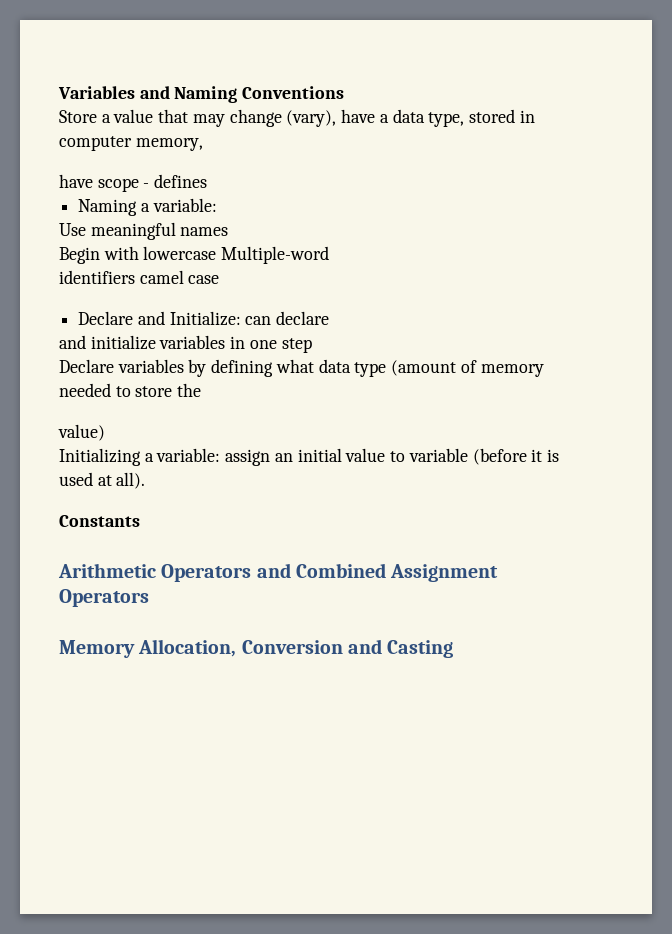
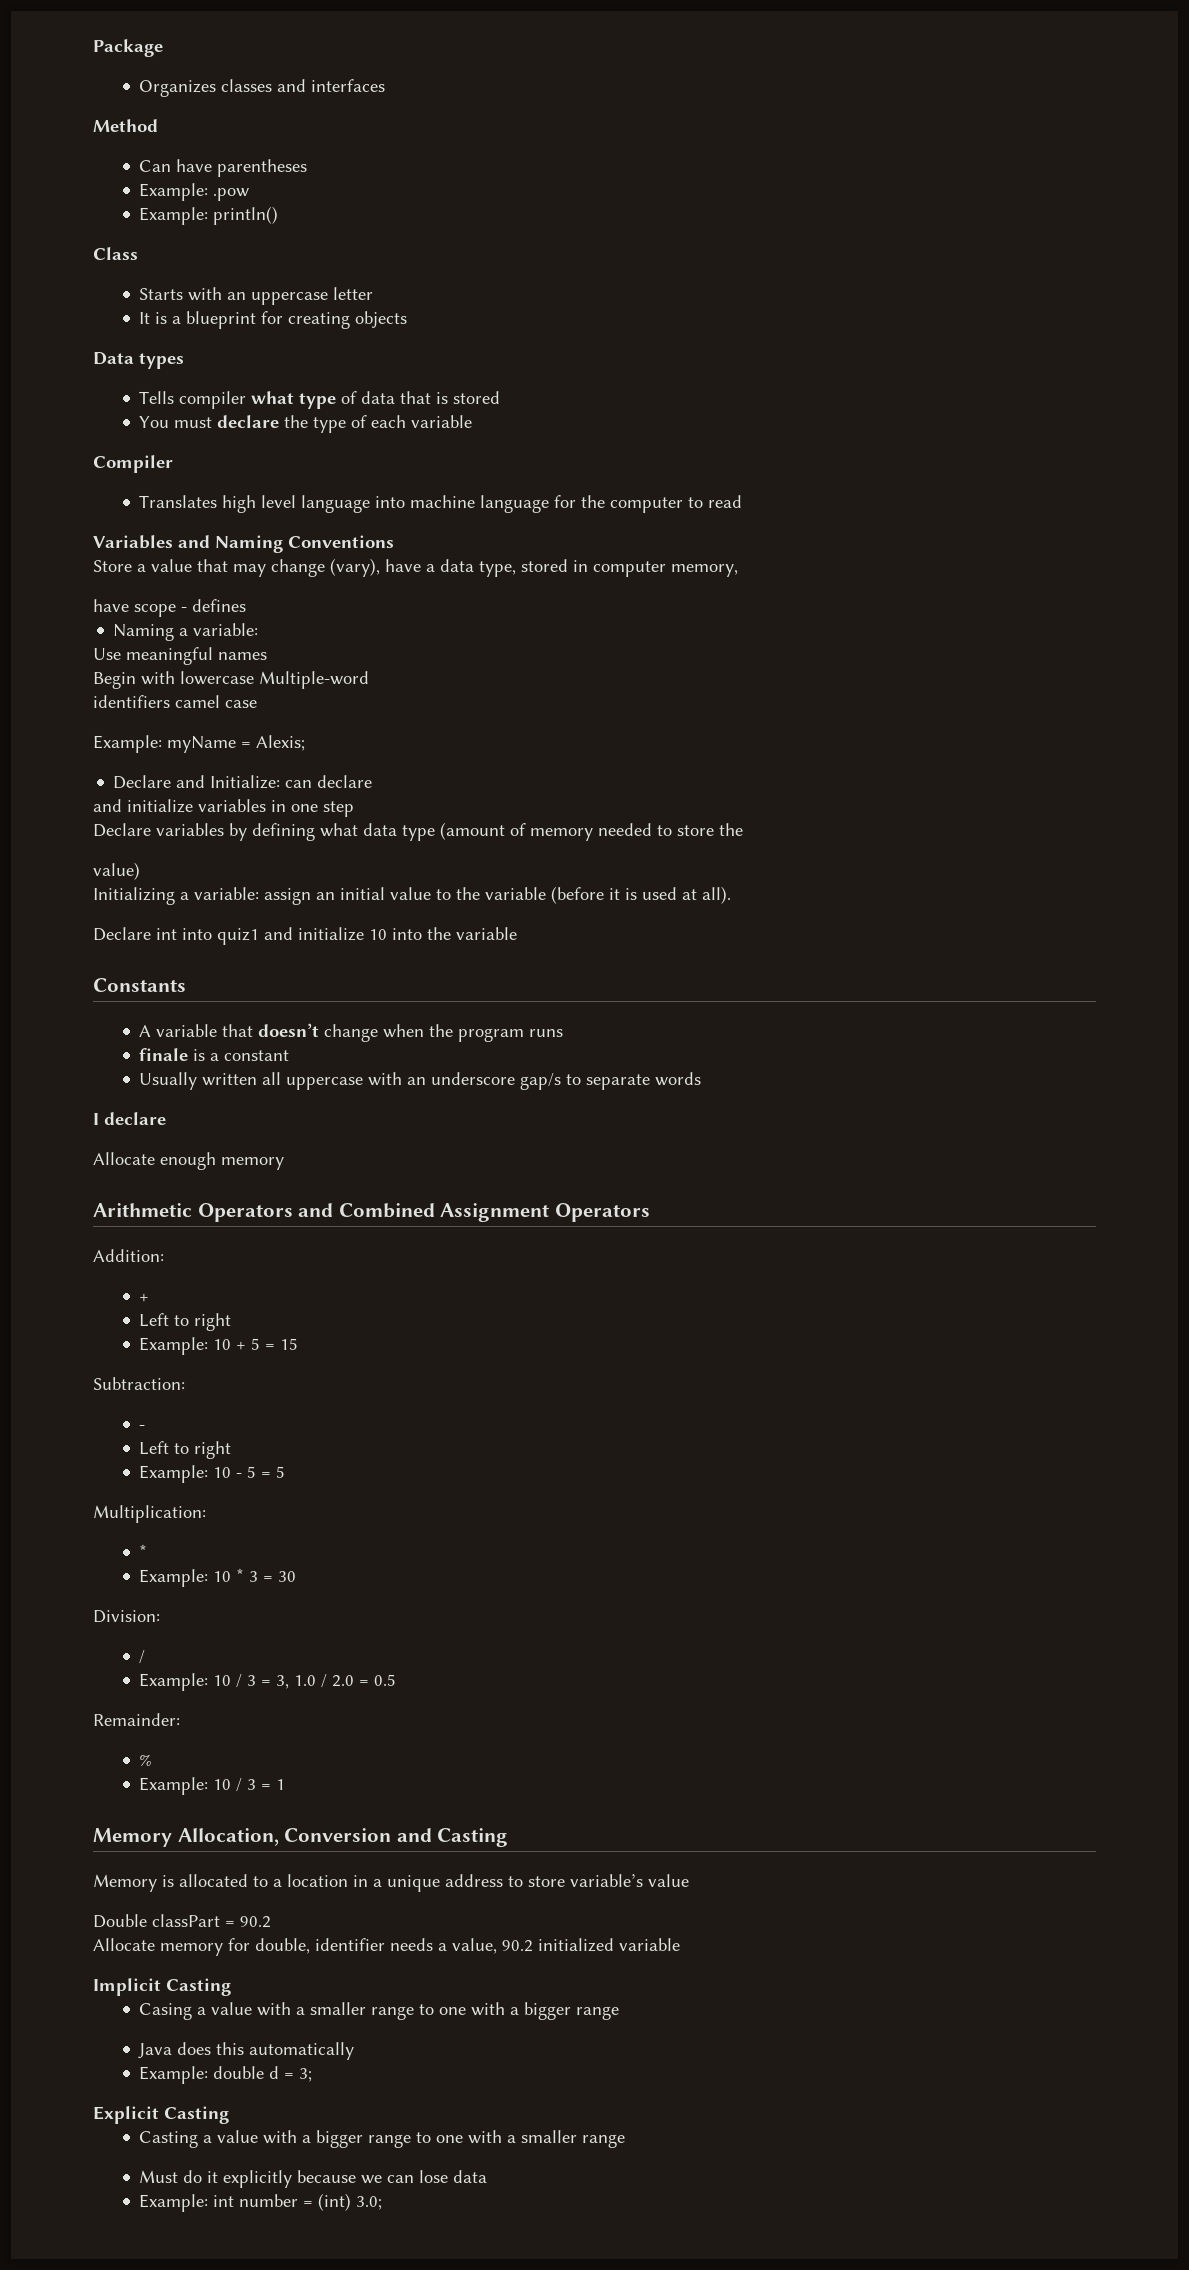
+ Package
+ Organizes classes and interfaces
+ Method
+ Can have parentheses
+ Example: .pow
+ Example: println()
+ Class
+ Starts with an uppercase letter
+ It is a blueprint for creating objects
+ Data types
+ Tells compiler what type of data that is stored
+ You must declare the type of each variable
+ Compiler
+ Translates high level language into machine language for the computer to read
+ Example: myName = Alexis;
- Initializing a variable: assign an initial value to variable (before it is used at all).
+ Initializing a variable: assign an initial value to the variable (before it is used at all).
+ Declare int into quiz1 and initialize 10 into the variable
  Constants
+ A variable that doesn’t change when the program runs
+ finale is a constant
+ Usually written all uppercase with an underscore gap/s to separate words
+ I declare
+ Allocate enough memory
+ Addition:
+ +
+ Left to right
+ Example: 10 + 5 = 15
+ Subtraction:
+ -
+ Left to right
+ Example: 10 - 5 = 5
+ Multiplication:
+ *
+ Example: 10 * 3 = 30
+ Division:
+ /
+ Example: 10 / 3 = 3, 1.0 / 2.0 = 0.5
+ Remainder:
+ %
+ Example: 10 / 3 = 1
+ Memory is allocated to a location in a unique address to store variable’s value
+ Double classPart = 90.2
+ Allocate memory for double, identifier needs a value, 90.2 initialized variable
+ Implicit Casting
+ Casing a value with a smaller range to one with a bigger range
+ Java does this automatically
+ Example: double d = 3;
+ Explicit Casting
+ Casting a value with a bigger range to one with a smaller range
+ Must do it explicitly because we can lose data
+ Example: int number = (int) 3.0;

